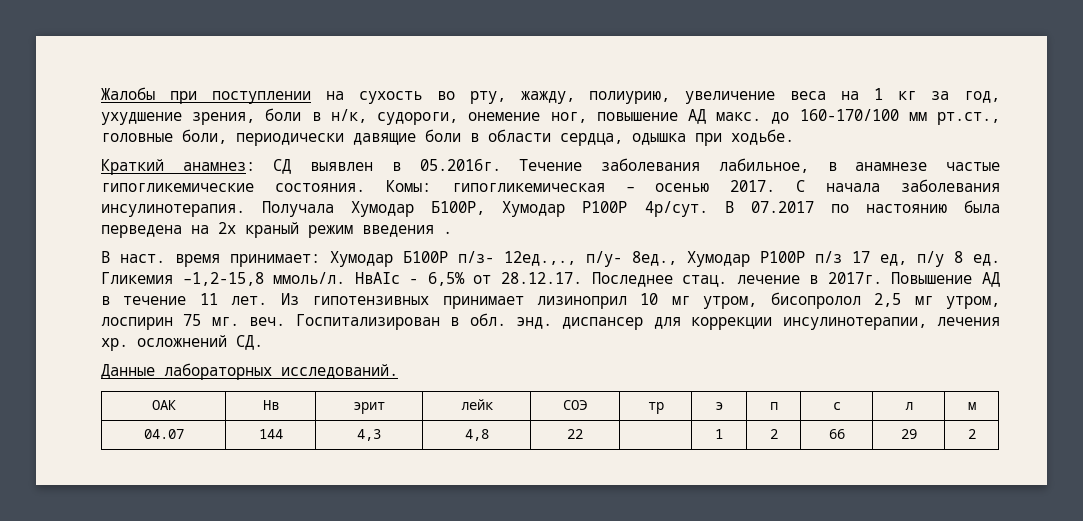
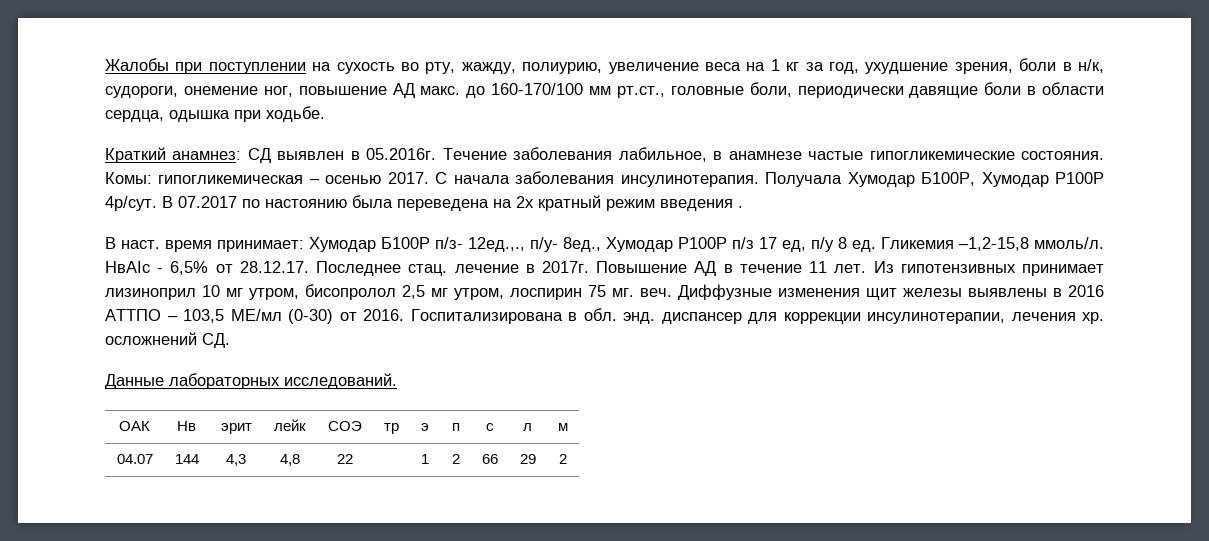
- В 07.2017 по настоянию была перведена на 2х краный режим введения .
+ В 07.2017 по настоянию была переведена на 2х кратный режим введения .
- Госпитализирован в обл. энд. диспансер для коррекции инсулинотерапии, лечения хр. осложнений СД.
+ Диффузные изменения щит железы выявлены в 2016 АТТПО – 103,5 МЕ/мл (0-30) от 2016. Госпитализирована в обл. энд. диспансер для коррекции инсулинотерапии, лечения хр. осложнений СД.

